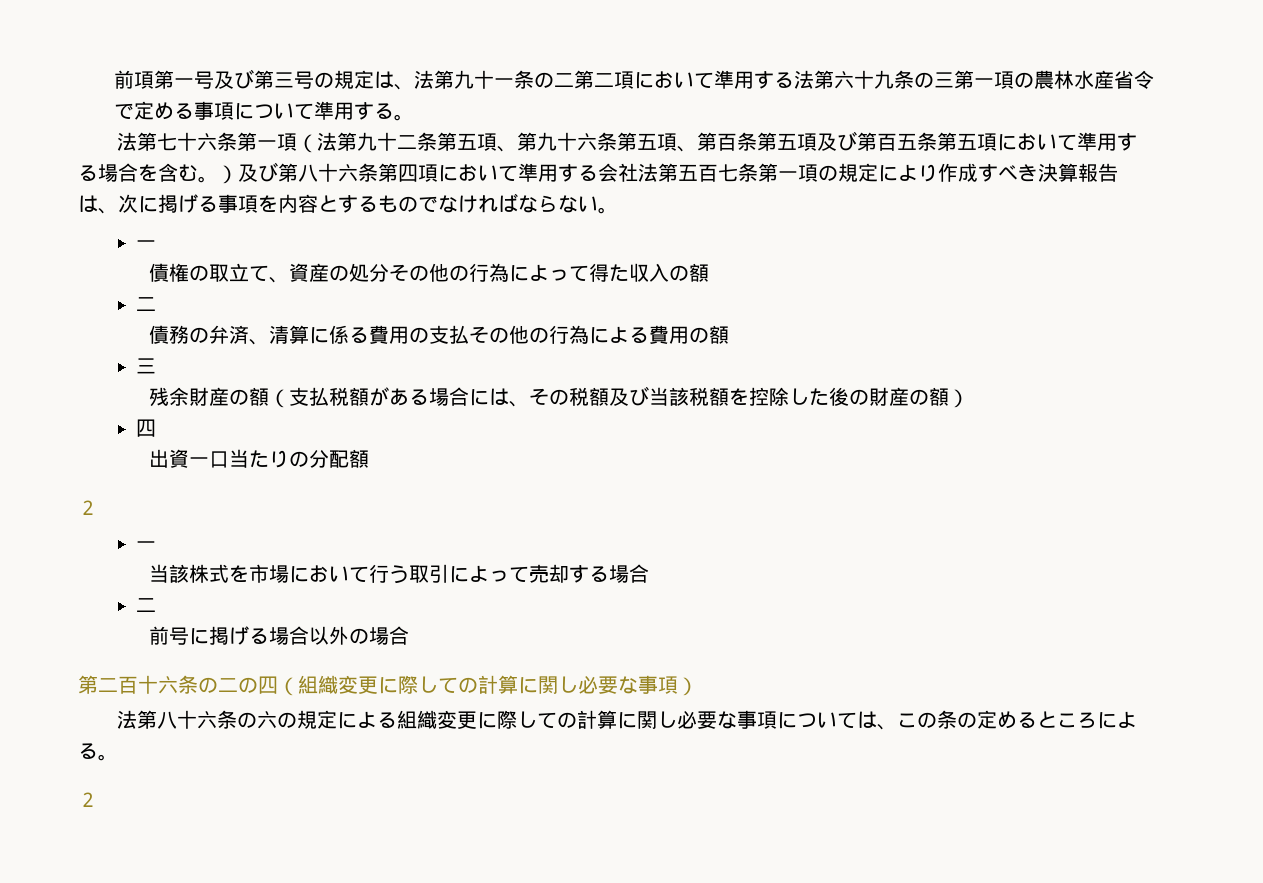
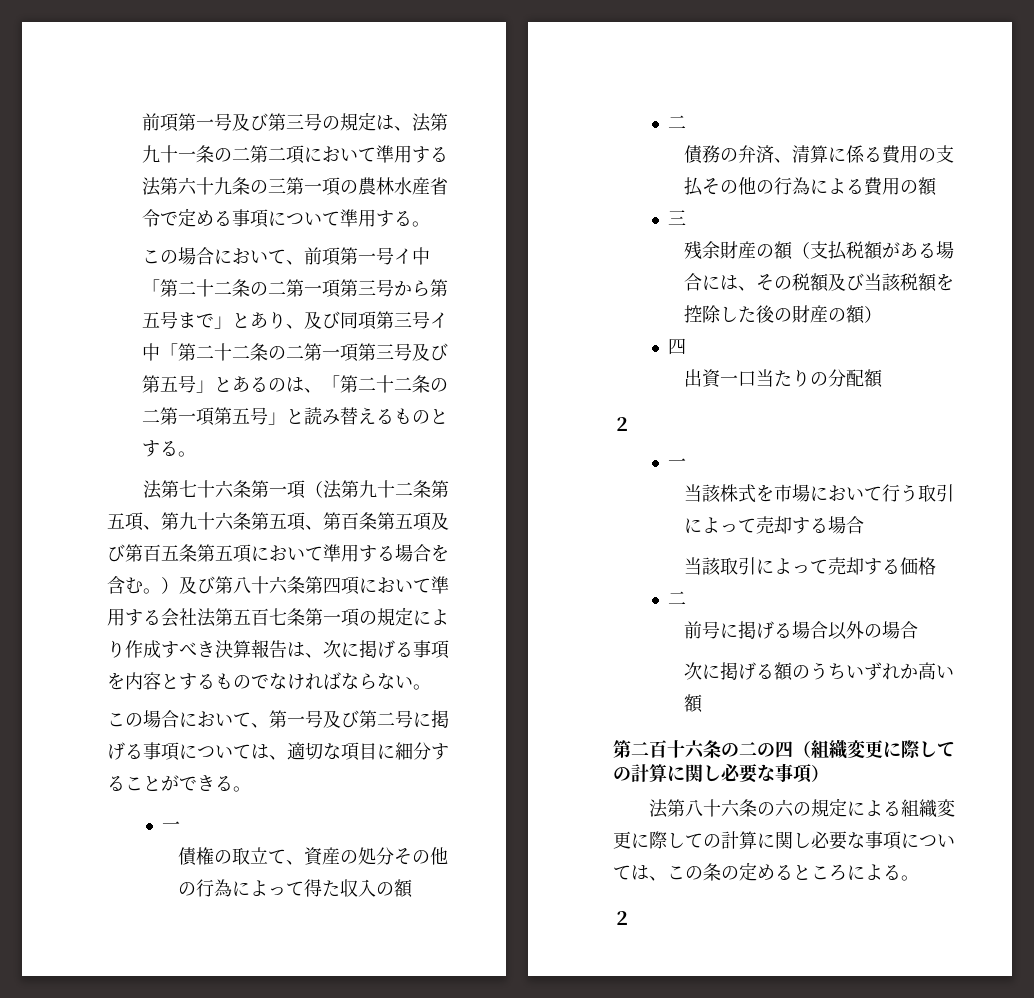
+ この場合において、前項第一号イ中「第二十二条の二第一項第三号から第五号まで」とあり、及び同項第三号イ中「第二十二条の二第一項第三号及び第五号」とあるのは、「第二十二条の二第一項第五号」と読み替えるものとする。
+ この場合において、第一号及び第二号に掲げる事項については、適切な項目に細分することができる。
+ 当該取引によって売却する価格
+ 次に掲げる額のうちいずれか高い額

